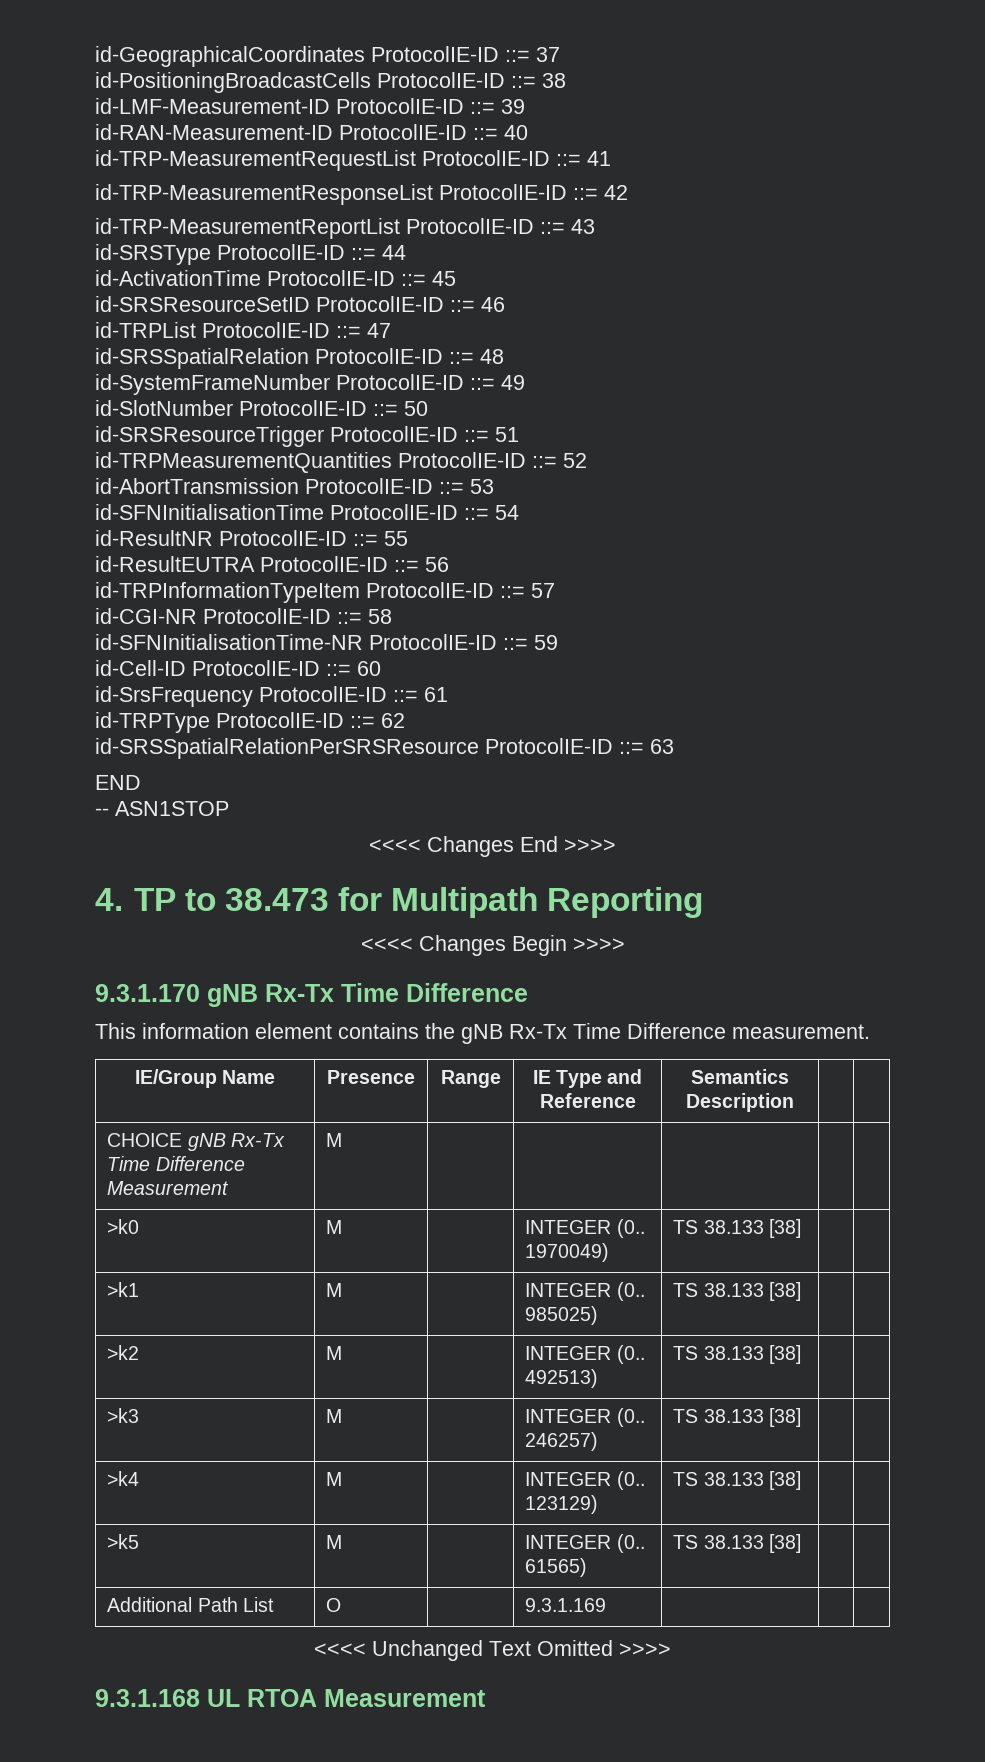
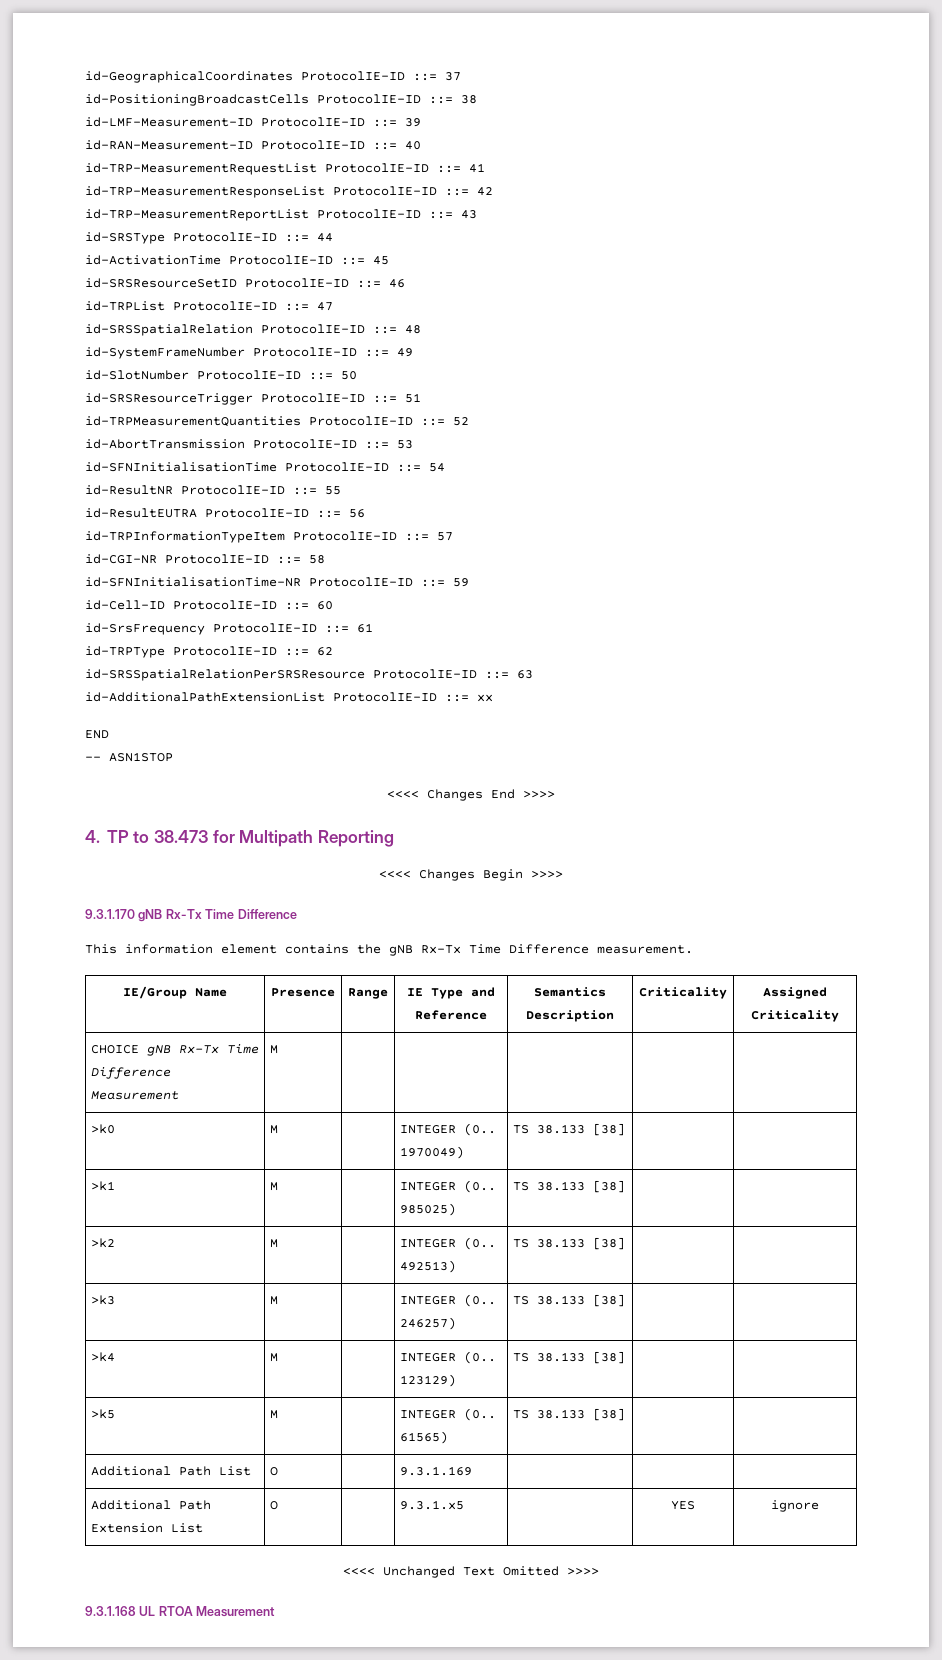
+ id-AdditionalPathExtensionList ProtocolIE-ID ::= xx
- IE/Group Name | Presence | Range | IE Type and Reference | Semantics Description | |
+ IE/Group Name | Presence | Range | IE Type and Reference | Semantics Description | Criticality | Assigned Criticality
+ Additional Path Extension List | O | | 9.3.1.x5 | | YES | ignore

